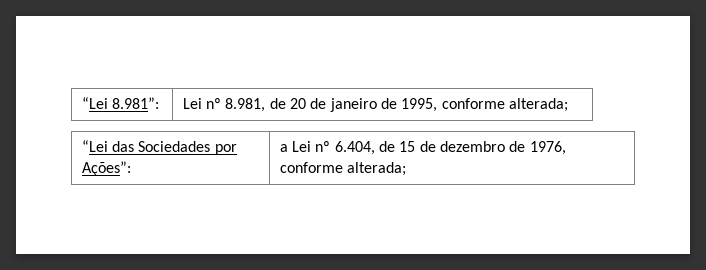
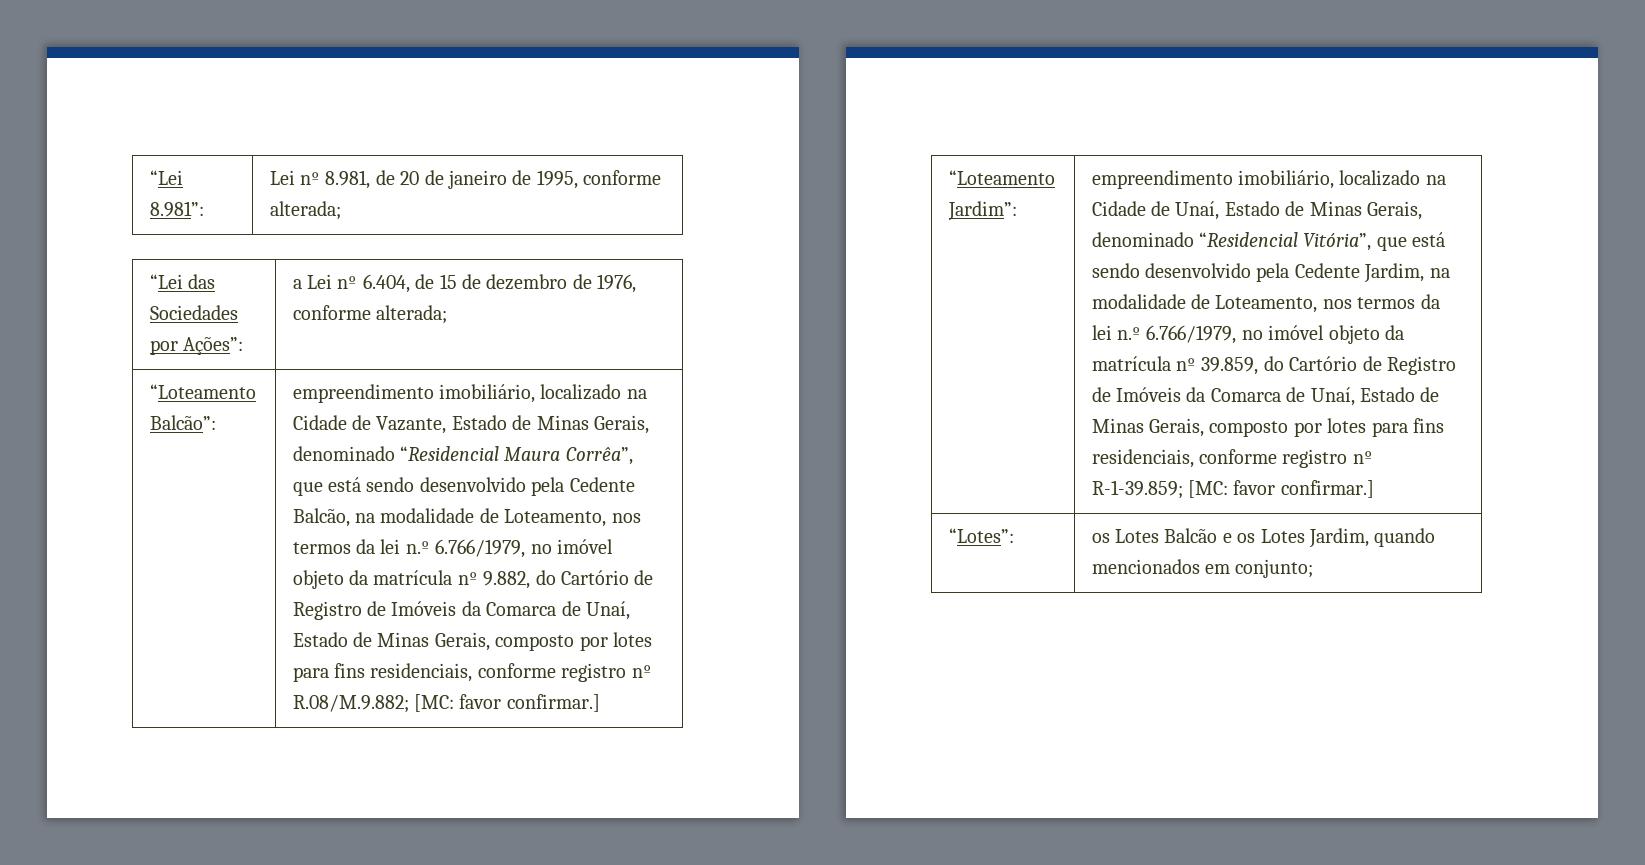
+ “Loteamento Balcão”: | empreendimento imobiliário, localizado na Cidade de Vazante, Estado de Minas Gerais, denominado “Residencial Maura Corrêa”, que está sendo desenvolvido pela Cedente Balcão, na modalidade de Loteamento, nos termos da lei n.º 6.766/1979, no imóvel objeto da matrícula nº 9.882, do Cartório de Registro de Imóveis da Comarca de Unaí, Estado de Minas Gerais, composto por lotes para fins residenciais, conforme registro nº R.08/M.9.882; [MC: favor confirmar.]
+ “Loteamento Jardim”: | empreendimento imobiliário, localizado na Cidade de Unaí, Estado de Minas Gerais, denominado “Residencial Vitória”, que está sendo desenvolvido pela Cedente Jardim, na modalidade de Loteamento, nos termos da lei n.º 6.766/1979, no imóvel objeto da matrícula nº 39.859, do Cartório de Registro de Imóveis da Comarca de Unaí, Estado de Minas Gerais, composto por lotes para fins residenciais, conforme registro nº R-1-39.859; [MC: favor confirmar.]
+ “Lotes”: | os Lotes Balcão e os Lotes Jardim, quando mencionados em conjunto;

